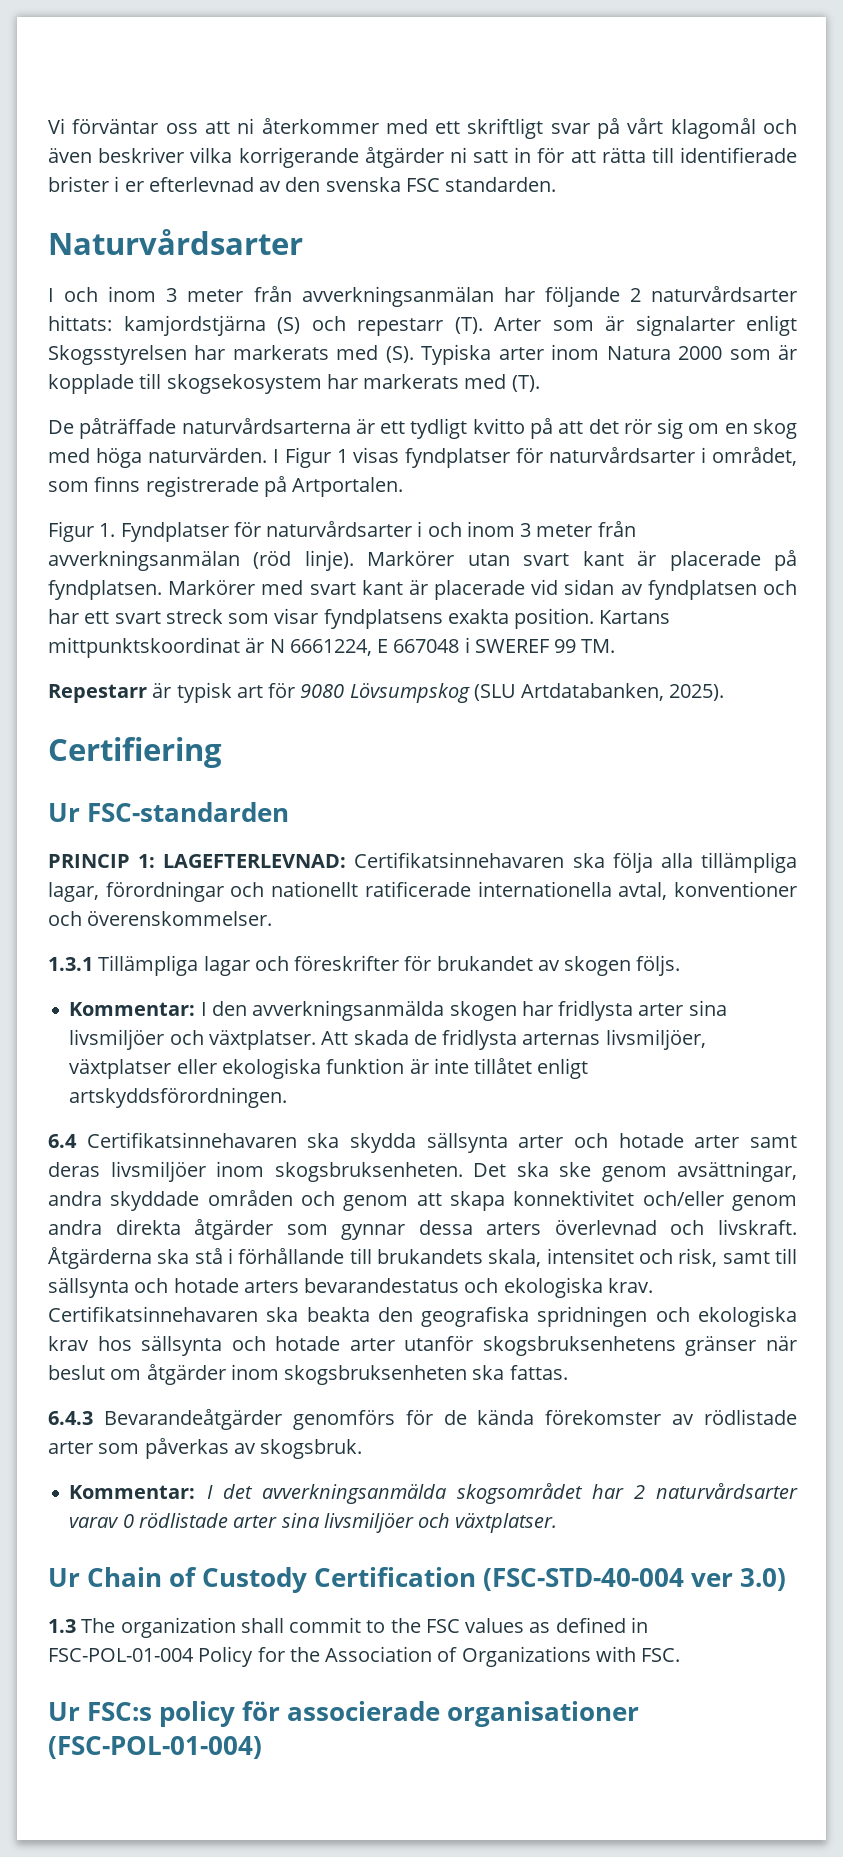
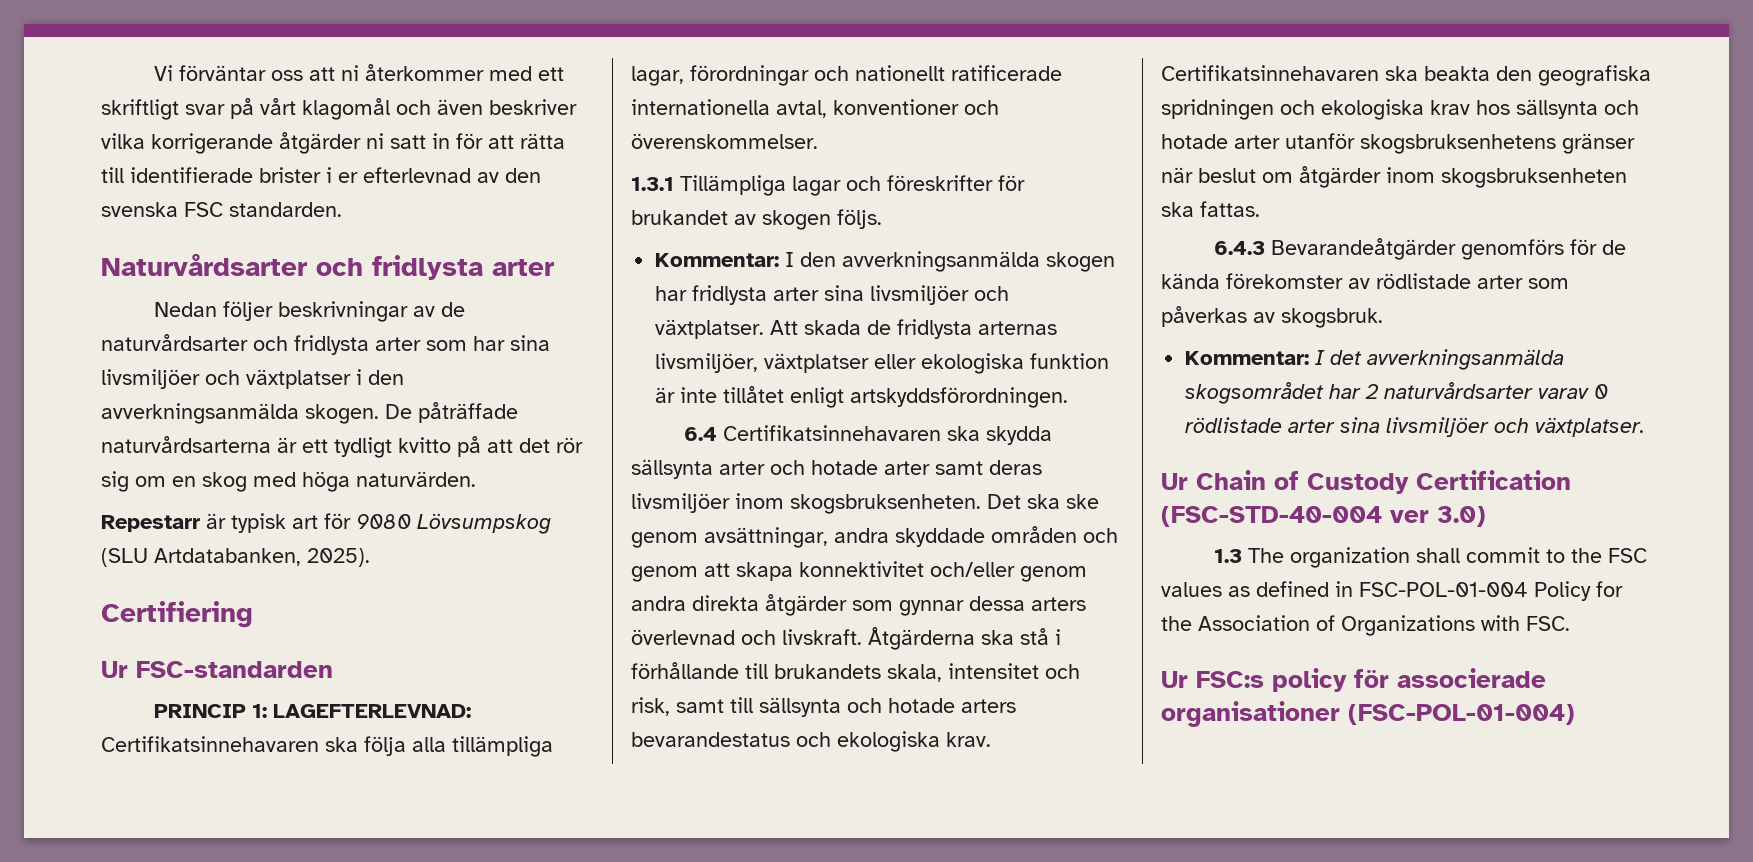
- Naturvårdsarter
- I och inom 3 meter från avverkningsanmälan har följande 2 naturvårdsarter hittats: kamjordstjärna (S) och repestarr (T). Arter som är signalarter enligt Skogsstyrelsen har markerats med (S). Typiska arter inom Natura 2000 som är kopplade till skogsekosystem har markerats med (T).
- De påträffade naturvårdsarterna är ett tydligt kvitto på att det rör sig om en skog med höga naturvärden. I Figur 1 visas fyndplatser för naturvårdsarter i området, som finns registrerade på Artportalen.
- Figur 1. Fyndplatser för naturvårdsarter i och inom 3 meter från avverkningsanmälan (röd linje). Markörer utan svart kant är placerade på fyndplatsen. Markörer med svart kant är placerade vid sidan av fyndplatsen och har ett svart streck som visar fyndplatsens exakta position. Kartans mittpunktskoordinat är N 6661224, E 667048 i SWEREF 99 TM.
+ Naturvårdsarter och fridlysta arter
+ Nedan följer beskrivningar av de naturvårdsarter och fridlysta arter som har sina livsmiljöer och växtplatser i den avverkningsanmälda skogen. De påträffade naturvårdsarterna är ett tydligt kvitto på att det rör sig om en skog med höga naturvärden.

